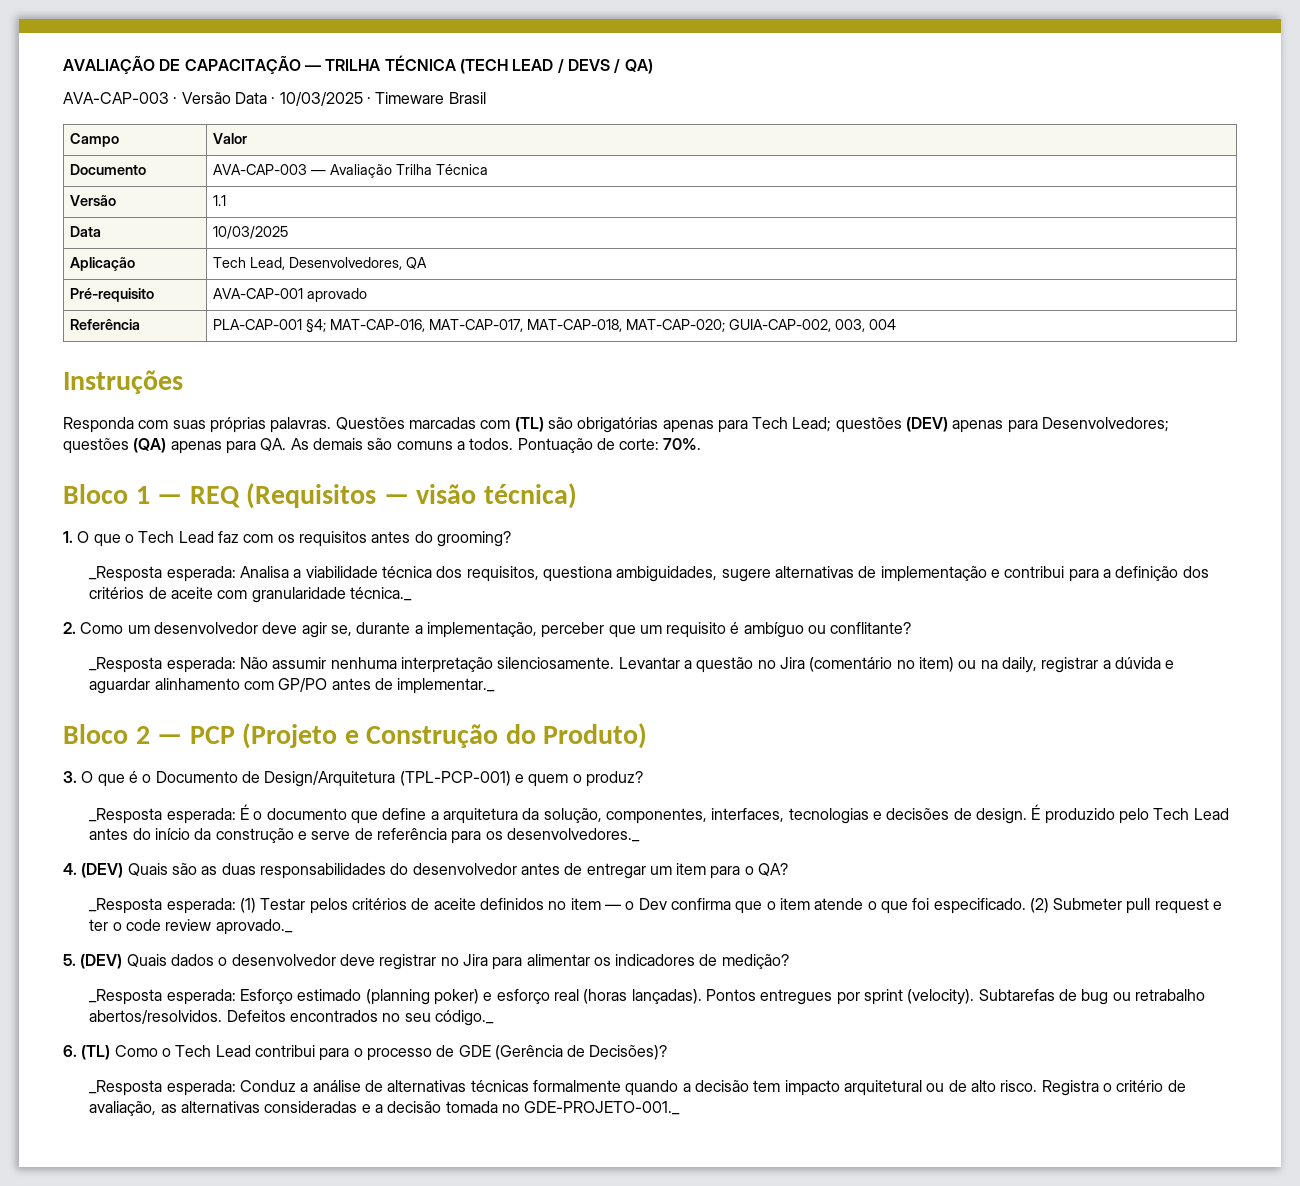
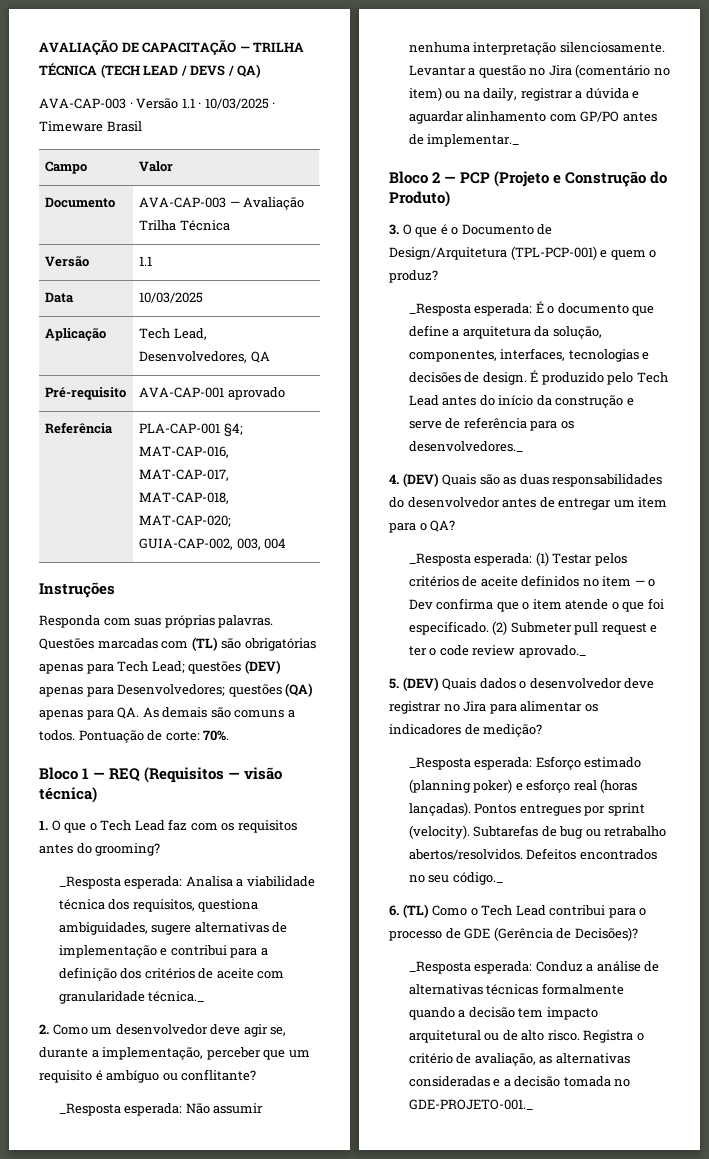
- AVA-CAP-003 · Versão Data · 10/03/2025 · Timeware Brasil
+ AVA-CAP-003 · Versão 1.1 · 10/03/2025 · Timeware Brasil

